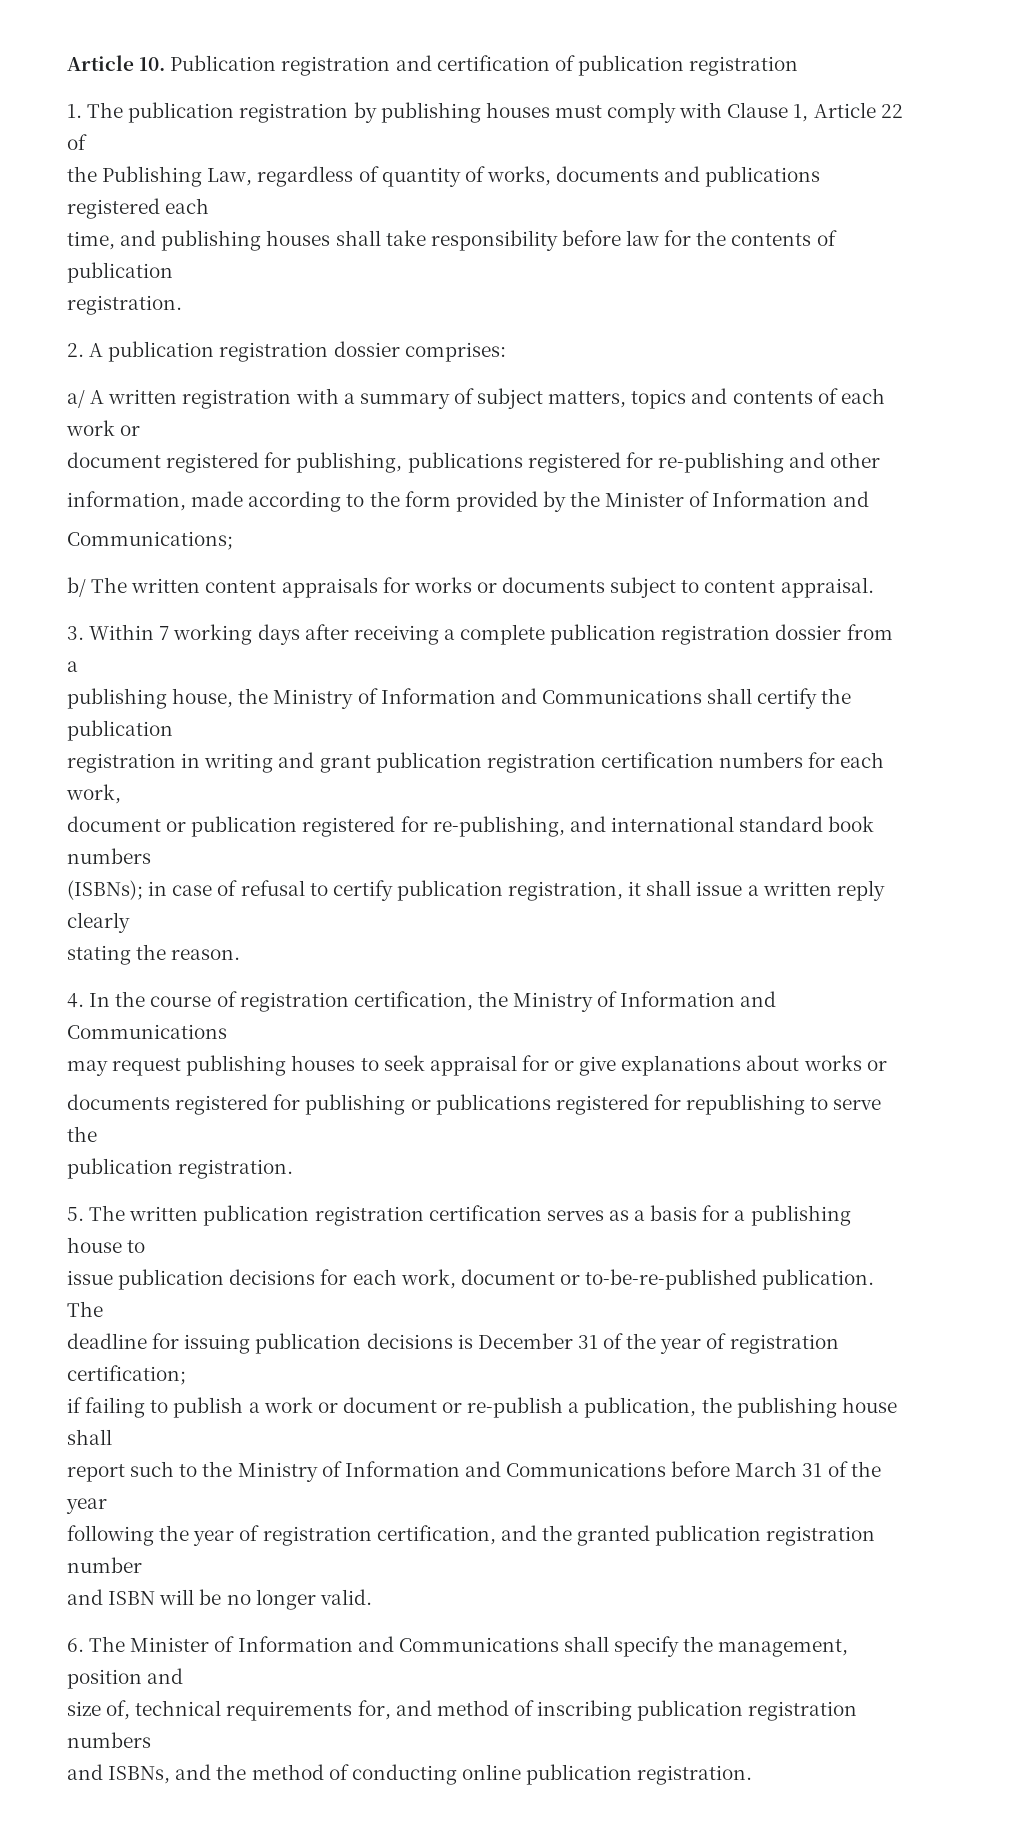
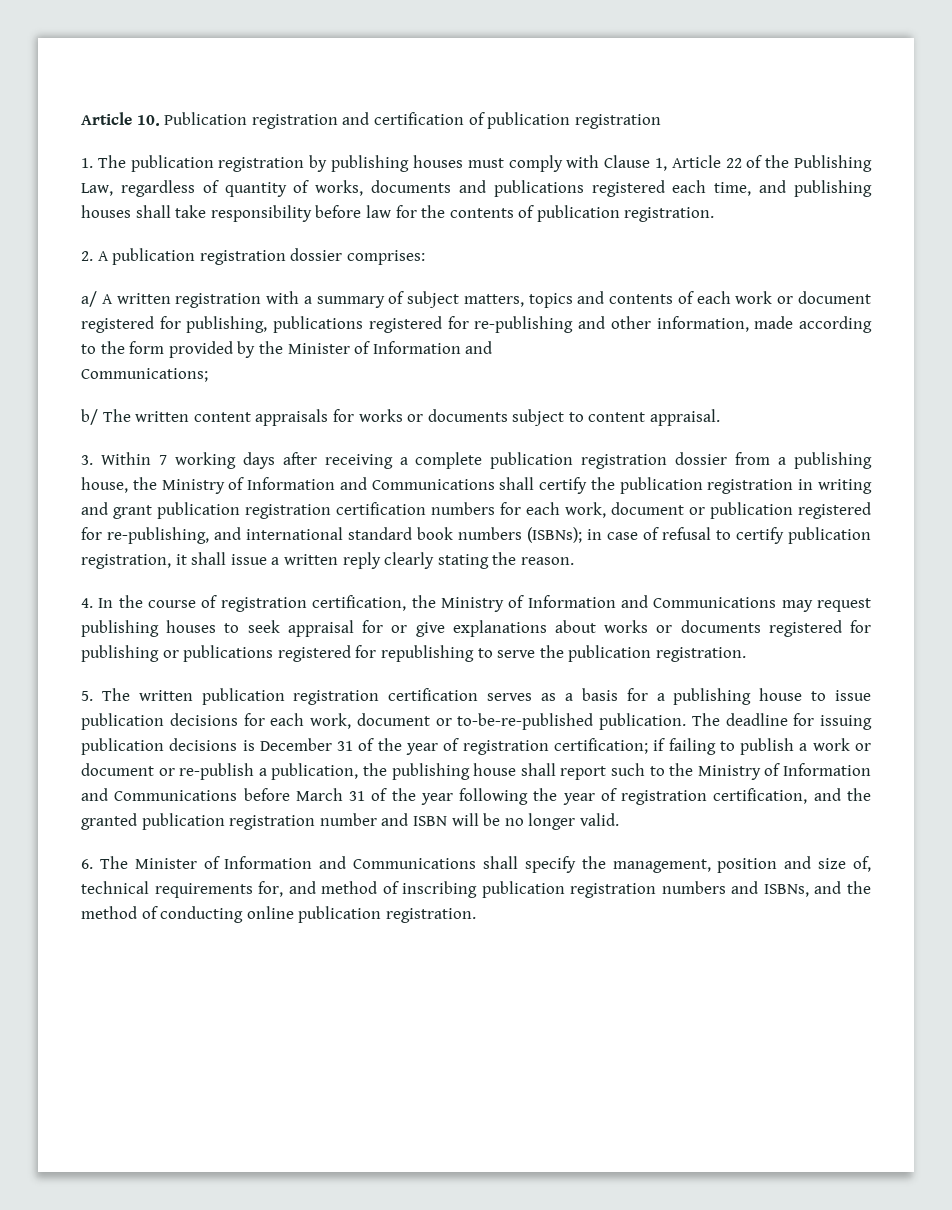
- 1. The publication registration by publishing houses must comply with Clause 1, Article 22 of
- the Publishing Law, regardless of quantity of works, documents and publications registered each
- time, and publishing houses shall take responsibility before law for the contents of publication
- registration.
+ 1. The publication registration by publishing houses must comply with Clause 1, Article 22 of the Publishing Law, regardless of quantity of works, documents and publications registered each time, and publishing houses shall take responsibility before law for the contents of publication registration.
- a/ A written registration with a summary of subject matters, topics and contents of each work or
- document registered for publishing, publications registered for re-publishing and other
- information, made according to the form provided by the Minister of Information and
+ a/ A written registration with a summary of subject matters, topics and contents of each work or document registered for publishing, publications registered for re-publishing and other information, made according to the form provided by the Minister of Information and
- 3. Within 7 working days after receiving a complete publication registration dossier from a
- publishing house, the Ministry of Information and Communications shall certify the publication
- registration in writing and grant publication registration certification numbers for each work,
- document or publication registered for re-publishing, and international standard book numbers
- (ISBNs);
+ 3. Within 7 working days after receiving a complete publication registration dossier from a publishing house, the Ministry of Information and Communications shall certify the publication registration in writing and grant publication registration certification numbers for each work, document or publication registered for re-publishing, and international standard book numbers (ISBNs);
- in case of refusal to certify publication registration, it shall issue a written reply clearly
- stating the reason.
+ in case of refusal to certify publication registration, it shall issue a written reply clearly stating the reason.
- 4. In the course of registration certification, the Ministry of Information and Communications
- may request publishing houses to seek appraisal for or give explanations about works or
- documents registered for publishing or publications registered for republishing to serve the
- publication registration.
+ 4. In the course of registration certification, the Ministry of Information and Communications may request publishing houses to seek appraisal for or give explanations about works or documents registered for publishing or publications registered for republishing to serve the publication registration.
- 5. The written publication registration certification serves as a basis for a publishing house to
- issue publication decisions for each work, document or to-be-re-published publication. The
- deadline for issuing publication decisions is December 31 of the year of registration certification;
- if failing to publish a work or document or re-publish a publication, the publishing house shall
- report such to the Ministry of Information and Communications before March 31 of the year
- following the year of registration certification, and the granted publication registration number
- and ISBN will be no longer valid.
+ 5. The written publication registration certification serves as a basis for a publishing house to issue publication decisions for each work, document or to-be-re-published publication. The deadline for issuing publication decisions is December 31 of the year of registration certification; if failing to publish a work or document or re-publish a publication, the publishing house shall report such to the Ministry of Information and Communications before March 31 of the year following the year of registration certification, and the granted publication registration number and ISBN will be no longer valid.
- 6. The Minister of Information and Communications shall specify the management, position and
- size of, technical requirements for, and method of inscribing publication registration numbers
- and ISBNs, and the method of conducting online publication registration.
+ 6. The Minister of Information and Communications shall specify the management, position and size of, technical requirements for, and method of inscribing publication registration numbers and ISBNs, and the method of conducting online publication registration.

